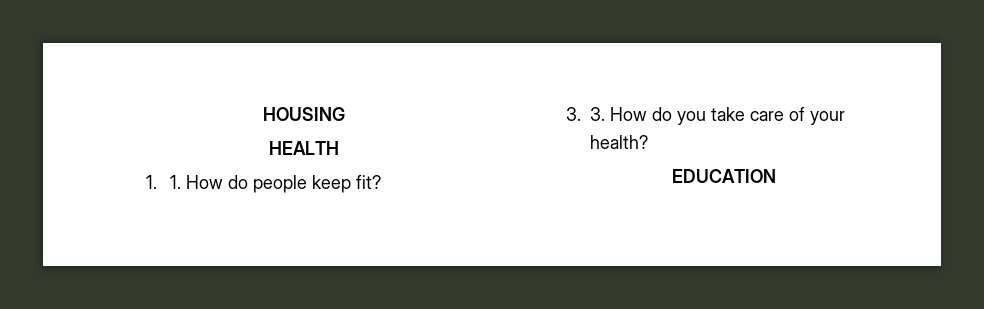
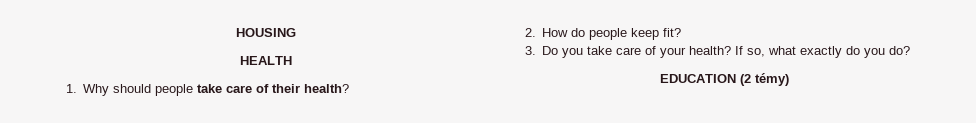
- 1. 1. How do people keep fit?
+ 1. Why should people take care of their health?
+ 2. How do people keep fit?
- 3. 3. How do you take care of your health?
+ 3. Do you take care of your health? If so, what exactly do you do?
- EDUCATION
+ EDUCATION (2 témy)

